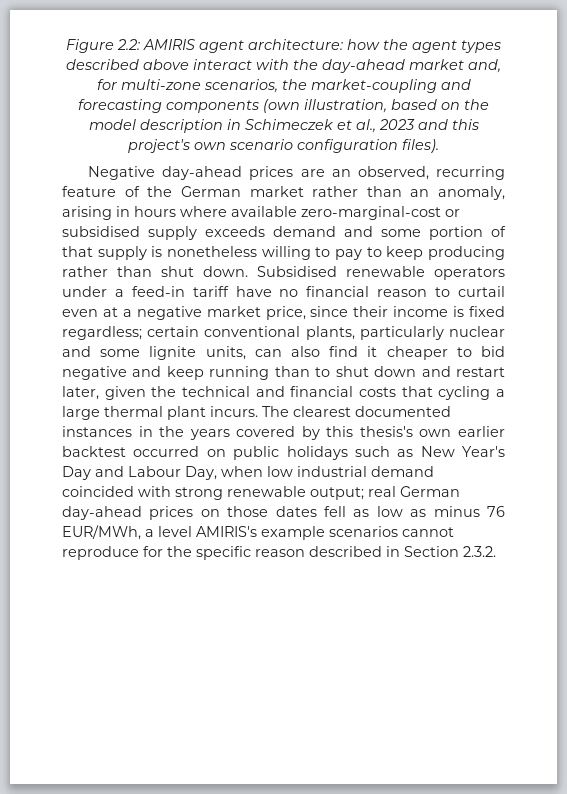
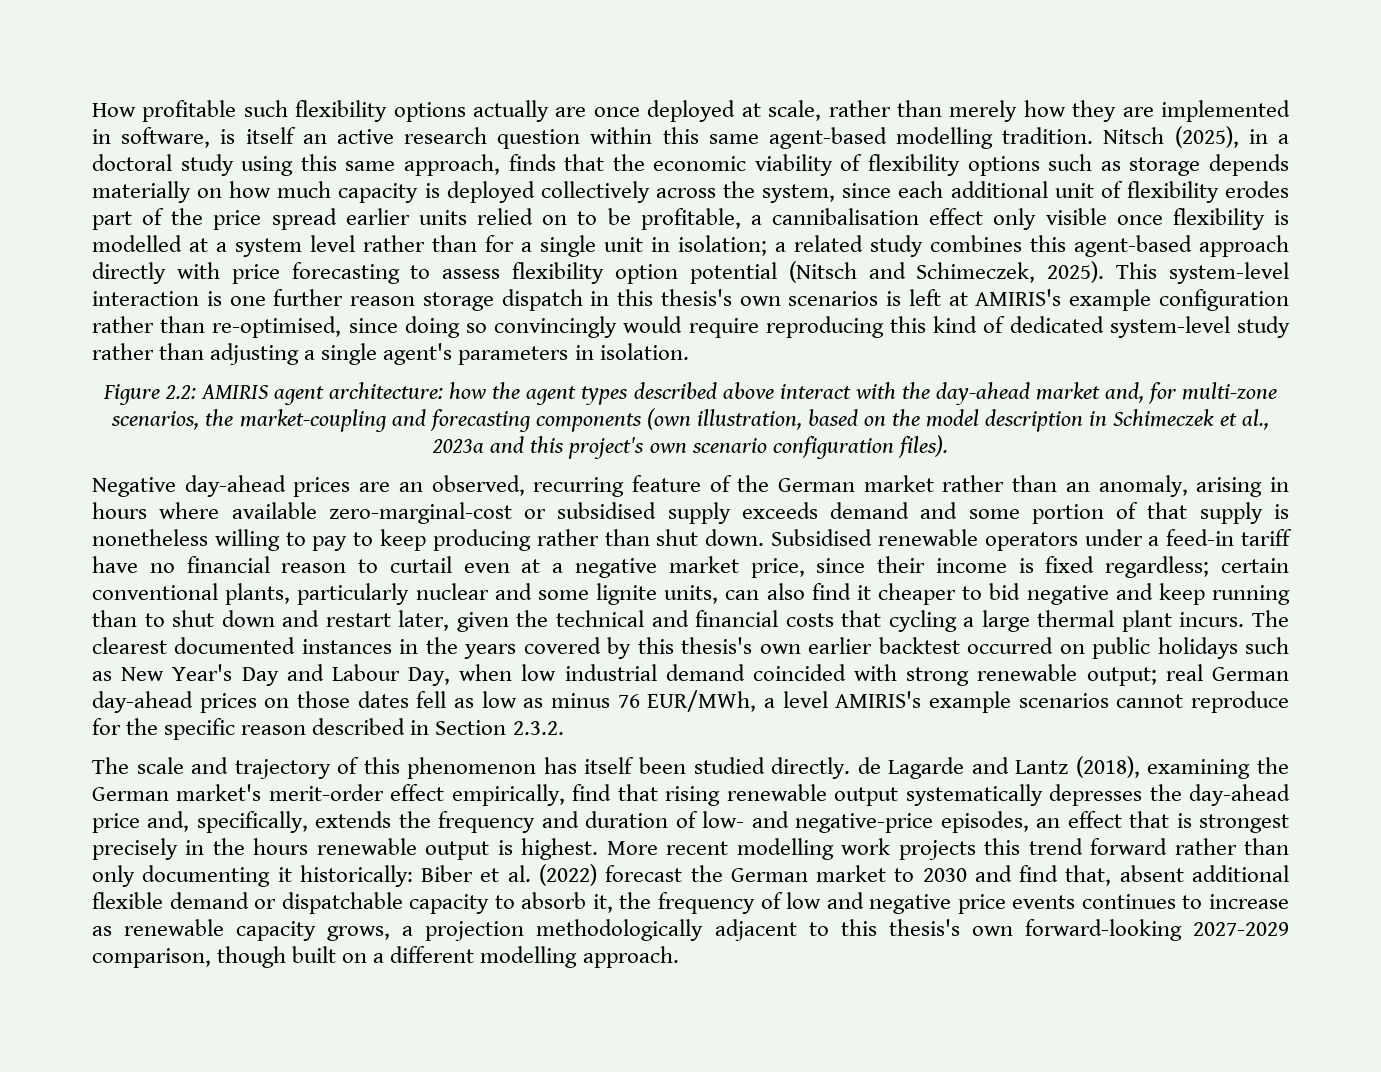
+ How profitable such flexibility options actually are once deployed at scale, rather than merely how they are implemented in software, is itself an active research question within this same agent-based modelling tradition. Nitsch (2025), in a doctoral study using this same approach, finds that the economic viability of flexibility options such as storage depends materially on how much capacity is deployed collectively across the system, since each additional unit of flexibility erodes part of the price spread earlier units relied on to be profitable, a cannibalisation effect only visible once flexibility is modelled at a system level rather than for a single unit in isolation; a related study combines this agent-based approach directly with price forecasting to assess flexibility option potential (Nitsch and Schimeczek, 2025). This system-level interaction is one further reason storage dispatch in this thesis's own scenarios is left at AMIRIS's example configuration rather than re-optimised, since doing so convincingly would require reproducing this kind of dedicated system-level study rather than adjusting a single agent's parameters in isolation.
- Figure 2.2: AMIRIS agent architecture: how the agent types described above interact with the day-ahead market and, for multi-zone scenarios, the market-coupling and forecasting components (own illustration, based on the model description in Schimeczek et al., 2023 and this project's own scenario configuration files).
+ Figure 2.2: AMIRIS agent architecture: how the agent types described above interact with the day-ahead market and, for multi-zone scenarios, the market-coupling and forecasting components (own illustration, based on the model description in Schimeczek et al., 2023a and this project's own scenario configuration files).
+ The scale and trajectory of this phenomenon has itself been studied directly. de Lagarde and Lantz (2018), examining the German market's merit-order effect empirically, find that rising renewable output systematically depresses the day-ahead price and, specifically, extends the frequency and duration of low- and negative-price episodes, an effect that is strongest precisely in the hours renewable output is highest. More recent modelling work projects this trend forward rather than only documenting it historically: Biber et al. (2022) forecast the German market to 2030 and find that, absent additional flexible demand or dispatchable capacity to absorb it, the frequency of low and negative price events continues to increase as renewable capacity grows, a projection methodologically adjacent to this thesis's own forward-looking 2027-2029 comparison, though built on a different modelling approach.

